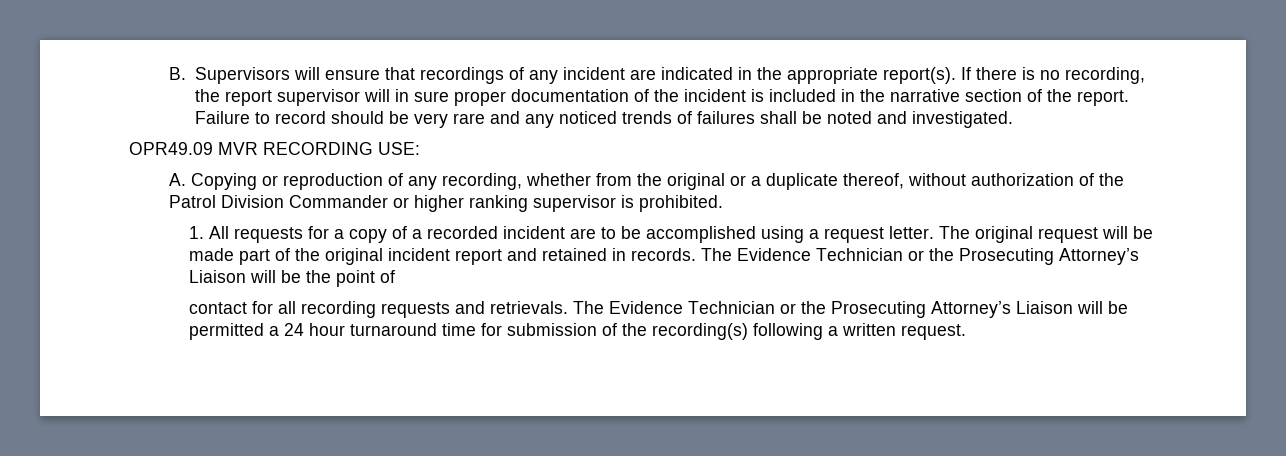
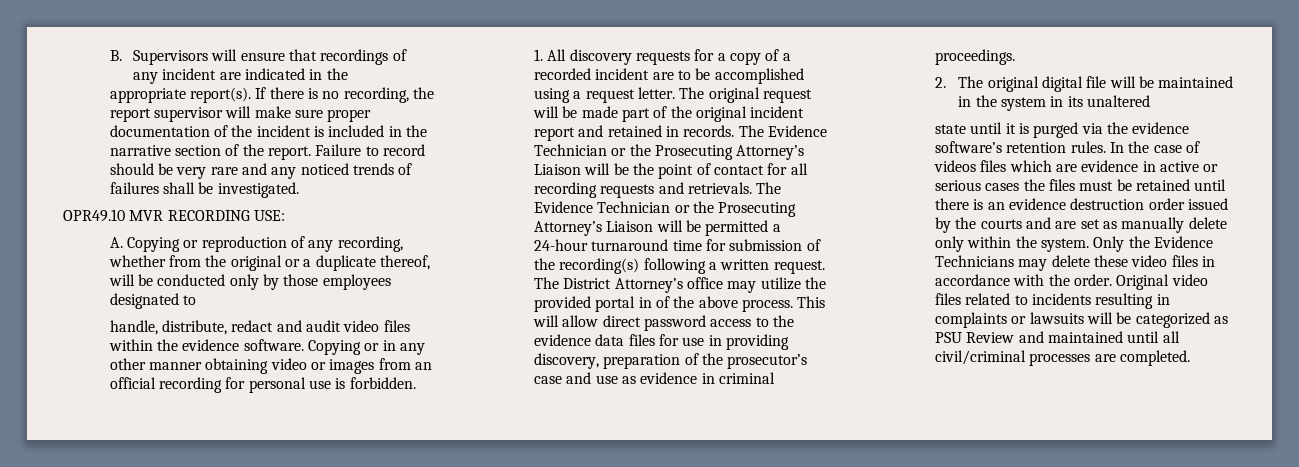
- B. Supervisors will ensure that recordings of any incident are indicated in the appropriate report(s).
+ B. Supervisors will ensure that recordings of any incident are indicated in the
+ appropriate report(s).
- If there is no recording, the report supervisor will in sure proper documentation of the incident is included in the narrative section of the report.
+ If there is no recording, the report supervisor will make sure proper documentation of the incident is included in the narrative section of the report.
- Failure to record should be very rare and any noticed trends of failures shall be noted and investigated.
+ Failure to record should be very rare and any noticed trends of failures shall be investigated.
- OPR49.09 MVR RECORDING USE:
+ OPR49.10 MVR RECORDING USE:
- A. Copying or reproduction of any recording, whether from the original or a duplicate thereof, without authorization of the Patrol Division Commander or higher ranking supervisor is prohibited.
+ A. Copying or reproduction of any recording, whether from the original or a duplicate thereof, will be conducted only by those employees designated to
+ handle, distribute, redact and audit video files within the evidence software. Copying or in any other manner obtaining video or images from an official recording for personal use is forbidden.
- 1. All requests for a copy of a recorded incident are to be accomplished using a request letter.
+ 1. All discovery requests for a copy of a recorded incident are to be accomplished using a request letter.
- The Evidence Technician or the Prosecuting Attorney’s Liaison will be the point of
- contact for all recording requests and retrievals.
+ The Evidence Technician or the Prosecuting Attorney’s Liaison will be the point of contact for all recording requests and retrievals.
- The Evidence Technician or the Prosecuting Attorney’s Liaison will be permitted a 24 hour turnaround time for submission of the recording(s) following a written request.
+ The Evidence Technician or the Prosecuting Attorney’s Liaison will be permitted a 24-hour turnaround time for submission of the recording(s) following a written request.
+ The District Attorney’s office may utilize the provided portal in of the above process. This will allow direct password access to the evidence data files for use in providing discovery, preparation of the prosecutor’s case and use as evidence in criminal proceedings.
+ 2. The original digital file will be maintained in the system in its unaltered
+ state until it is purged via the evidence software’s retention rules. In the case of videos files which are evidence in active or serious cases the files must be retained until there is an evidence destruction order issued by the courts and are set as manually delete only within the system. Only the Evidence Technicians may delete these video files in accordance with the order. Original video files related to incidents resulting in complaints or lawsuits will be categorized as PSU Review and maintained until all civil/criminal processes are completed.

